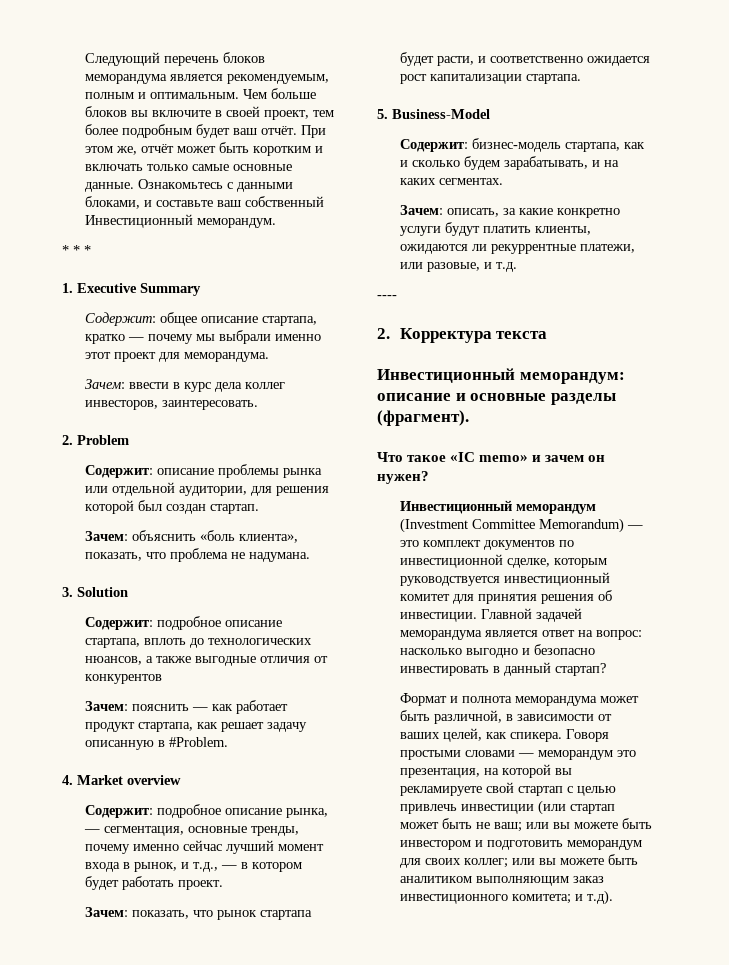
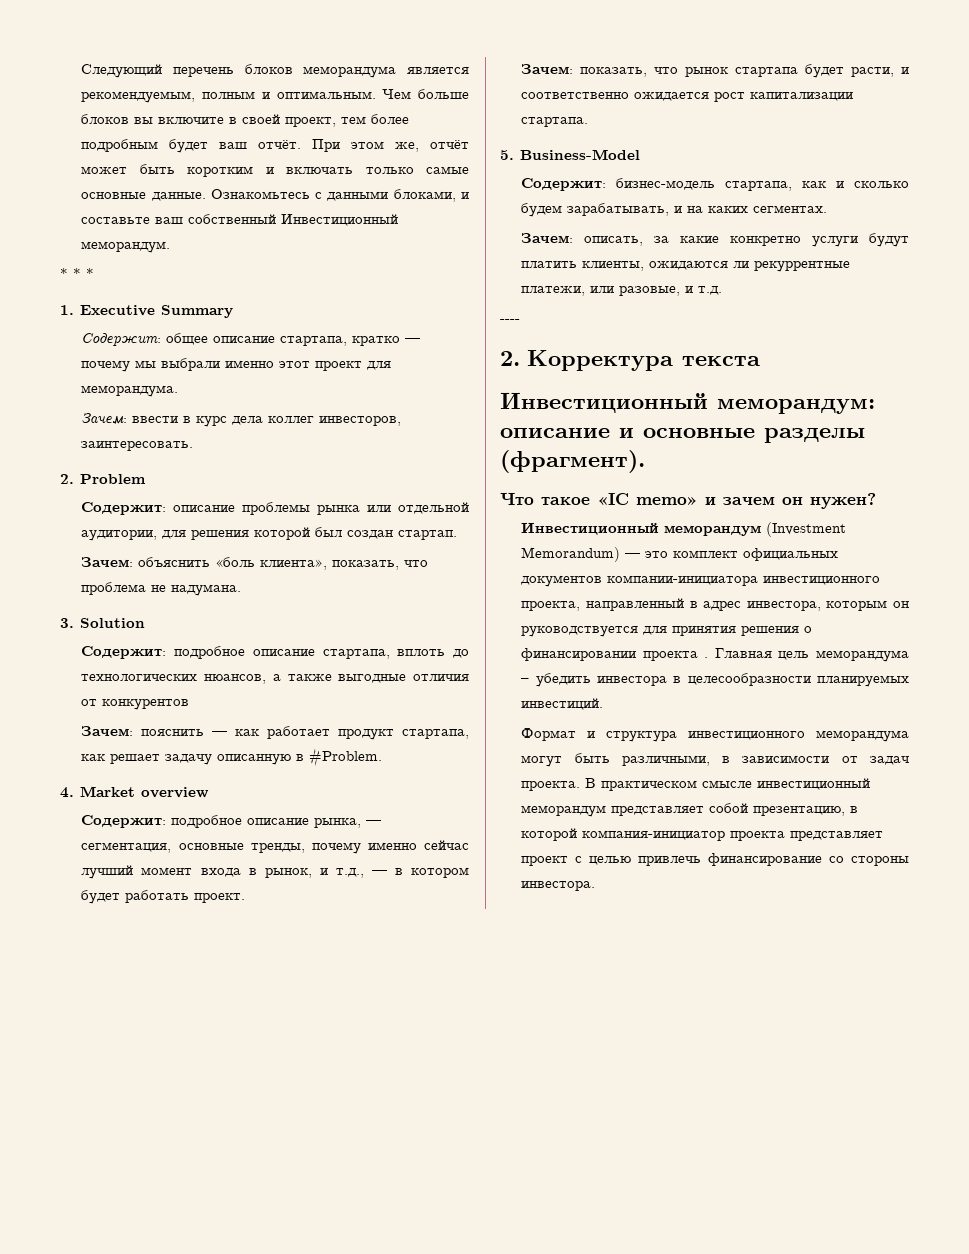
- Инвестиционный меморандум (Investment Committee Memorandum) — это комплект документов по инвестиционной сделке, которым руководствуется инвестиционный комитет для принятия решения об инвестиции. Главной задачей меморандума является ответ на вопрос: насколько выгодно и безопасно инвестировать в данный стартап?
- Формат и полнота меморандума может быть различной, в зависимости от ваших целей, как спикера. Говоря простыми словами — меморандум это презентация, на которой вы рекламируете свой стартап с целью привлечь инвестиции (или стартап может быть не ваш; или вы можете быть инвестором и подготовить меморандум для своих коллег; или вы можете быть аналитиком выполняющим заказ инвестиционного комитета; и т.д).
+ Инвестиционный меморандум (Investment Memorandum) — это комплект официальных документов компании-инициатора инвестиционного проекта, направленный в адрес инвестора, которым он руководствуется для принятия решения о финансировании проекта . Главная цель меморандума – убедить инвестора в целесообразности планируемых инвестиций.
+ Формат и структура инвестиционного меморандума могут быть различными, в зависимости от задач проекта. В практическом смысле инвестиционный меморандум представляет собой презентацию, в которой компания-инициатор проекта представляет проект с целью привлечь финансирование со стороны инвестора.

